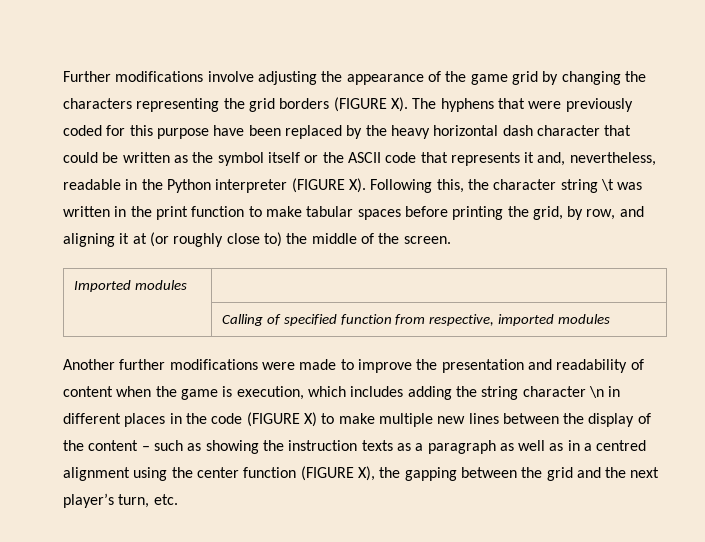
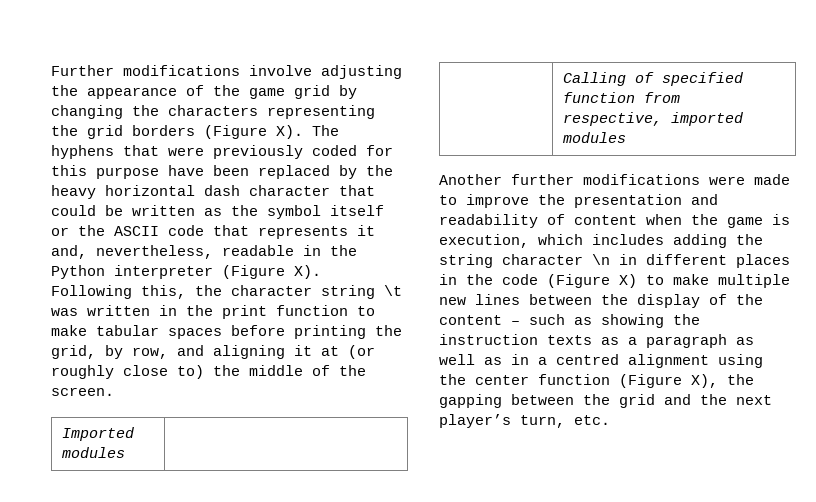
- Further modifications involve adjusting the appearance of the game grid by changing the characters representing the grid borders (FIGURE X). The hyphens that were previously coded for this purpose have been replaced by the heavy horizontal dash character that could be written as the symbol itself or the ASCII code that represents it and, nevertheless, readable in the Python interpreter (FIGURE X). Following this, the character string \t was written in the print function to make tabular spaces before printing the grid, by row, and aligning it at (or roughly close to) the middle of the screen.
+ Further modifications involve adjusting the appearance of the game grid by changing the characters representing the grid borders (Figure X). The hyphens that were previously coded for this purpose have been replaced by the heavy horizontal dash character that could be written as the symbol itself or the ASCII code that represents it and, nevertheless, readable in the Python interpreter (Figure X). Following this, the character string \t was written in the print function to make tabular spaces before printing the grid, by row, and aligning it at (or roughly close to) the middle of the screen.
- Another further modifications were made to improve the presentation and readability of content when the game is execution, which includes adding the string character \n in different places in the code (FIGURE X) to make multiple new lines between the display of the content – such as showing the instruction texts as a paragraph as well as in a centred alignment using the center function (FIGURE X), the gapping between the grid and the next player’s turn, etc.
+ Another further modifications were made to improve the presentation and readability of content when the game is execution, which includes adding the string character \n in different places in the code (Figure X) to make multiple new lines between the display of the content – such as showing the instruction texts as a paragraph as well as in a centred alignment using the center function (Figure X), the gapping between the grid and the next player’s turn, etc.

